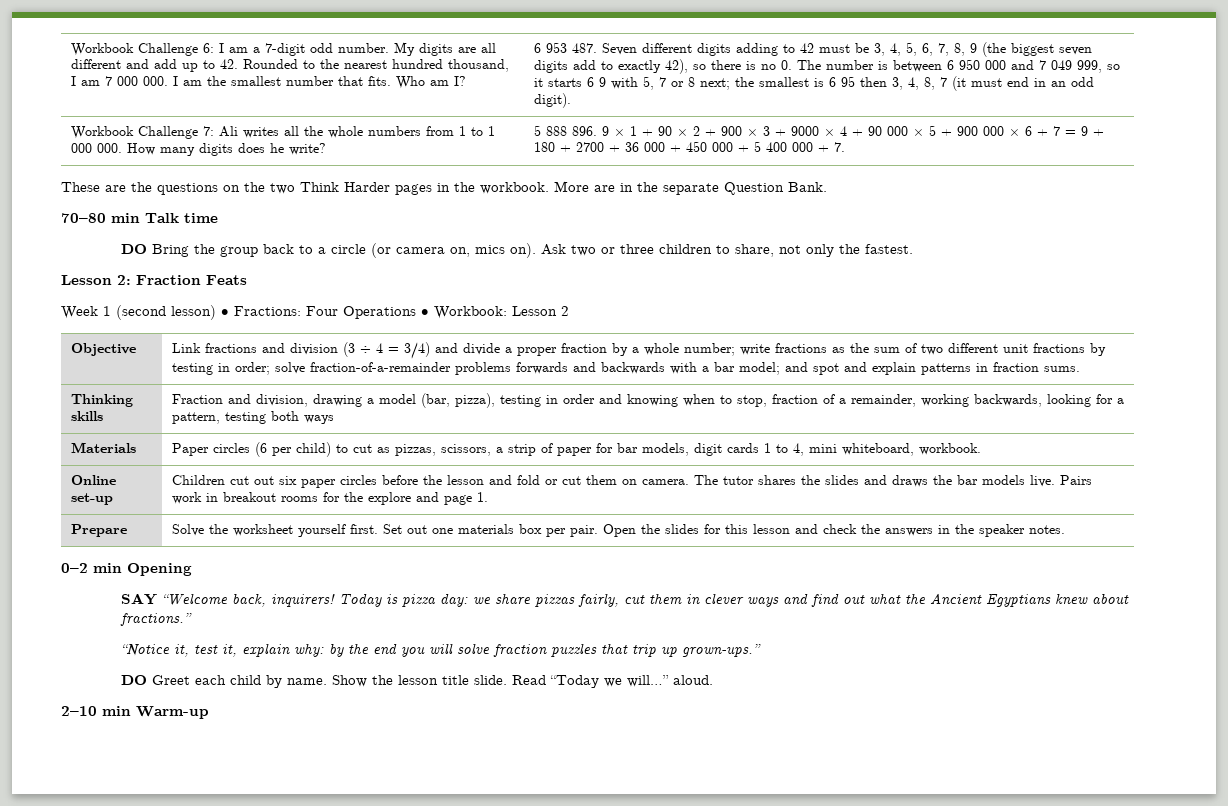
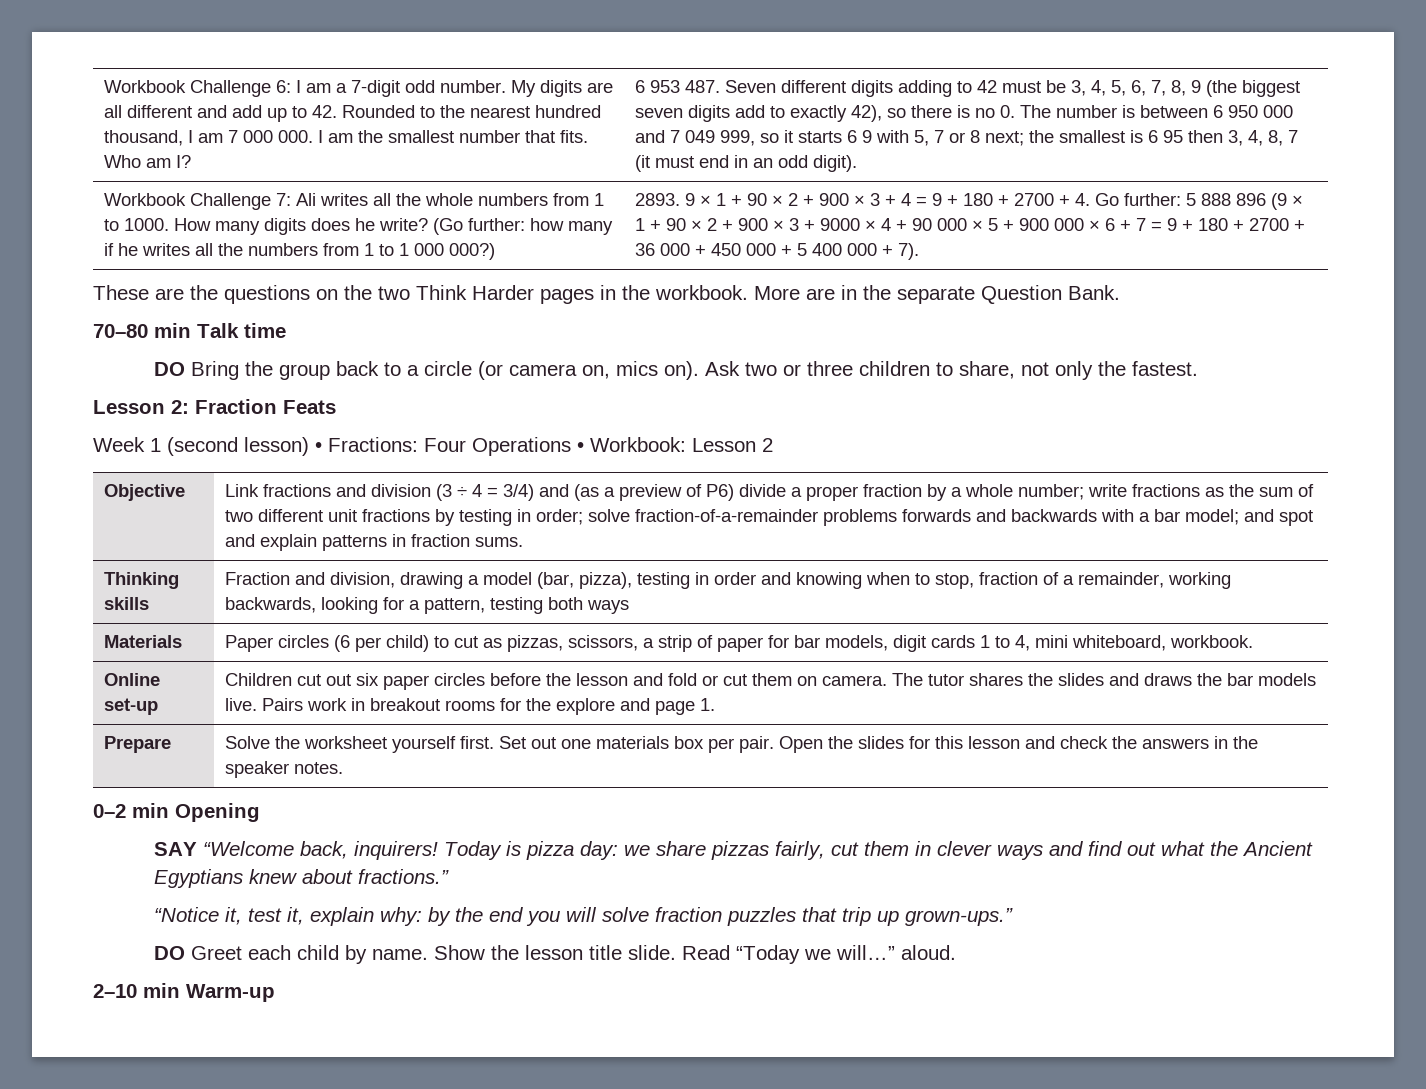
- Ali writes all the whole numbers from 1 to 1 000 000. How many digits does he write? | 5 888 896. 9 × 1 + 90 × 2 + 900 × 3 + 9000 × 4 + 90 000 × 5 + 900 000 × 6 + 7 = 9 + 180 + 2700 + 36 000 + 450 000 + 5 400 000 + 7.
+ Ali writes all the whole numbers from 1 to 1000. How many digits does he write? (Go further: how many if he writes all the numbers from 1 to 1 000 000?) | 2893. 9 × 1 + 90 × 2 + 900 × 3 + 4 = 9 + 180 + 2700 + 4. Go further: 5 888 896 (9 × 1 + 90 × 2 + 900 × 3 + 9000 × 4 + 90 000 × 5 + 900 000 × 6 + 7 = 9 + 180 + 2700 + 36 000 + 450 000 + 5 400 000 + 7).
- Link fractions and division (3 ÷ 4 = 3/4) and divide a proper fraction by a whole number; write fractions as the sum of two different unit fractions by testing in order; solve fraction-of-a-remainder problems forwards and backwards with a bar model; and spot and explain patterns in fraction sums.
+ Link fractions and division (3 ÷ 4 = 3/4) and (as a preview of P6) divide a proper fraction by a whole number; write fractions as the sum of two different unit fractions by testing in order; solve fraction-of-a-remainder problems forwards and backwards with a bar model; and spot and explain patterns in fraction sums.

